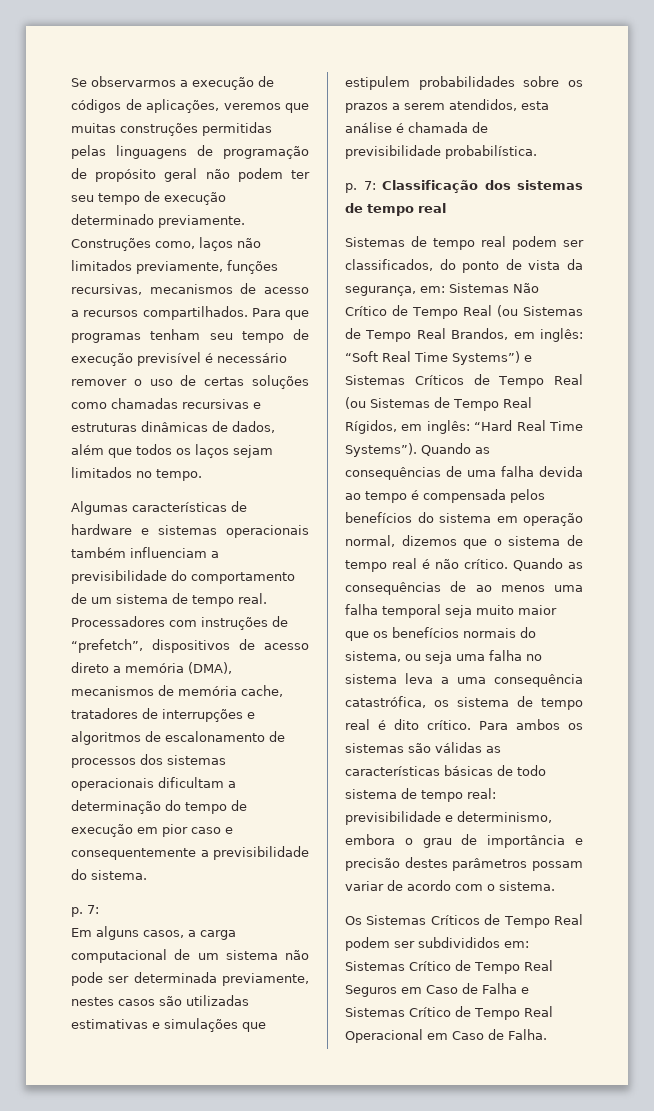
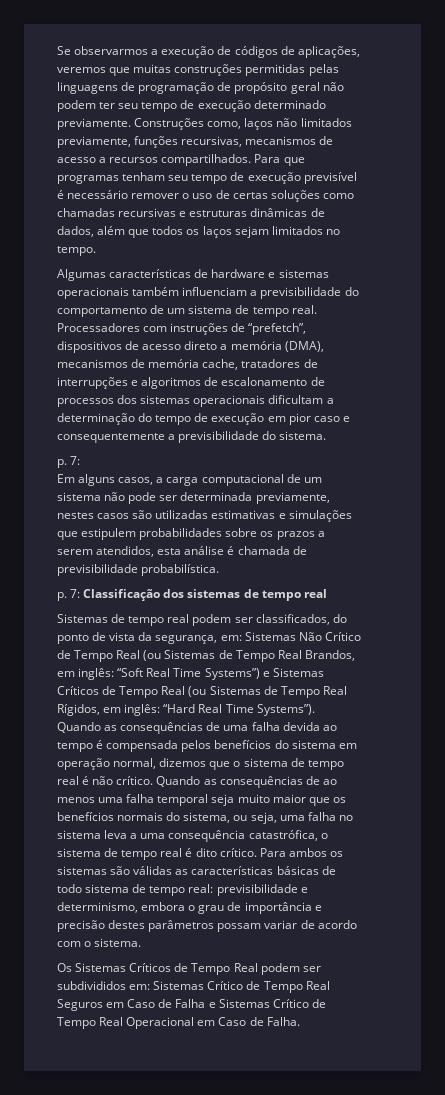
- Quando as consequências de ao menos uma falha temporal seja muito maior que os benefícios normais do sistema, ou seja uma falha no sistema leva a uma consequência catastrófica, os sistema de tempo real é dito crítico.
+ Quando as consequências de ao menos uma falha temporal seja muito maior que os benefícios normais do sistema, ou seja, uma falha no sistema leva a uma consequência catastrófica, o sistema de tempo real é dito crítico.

